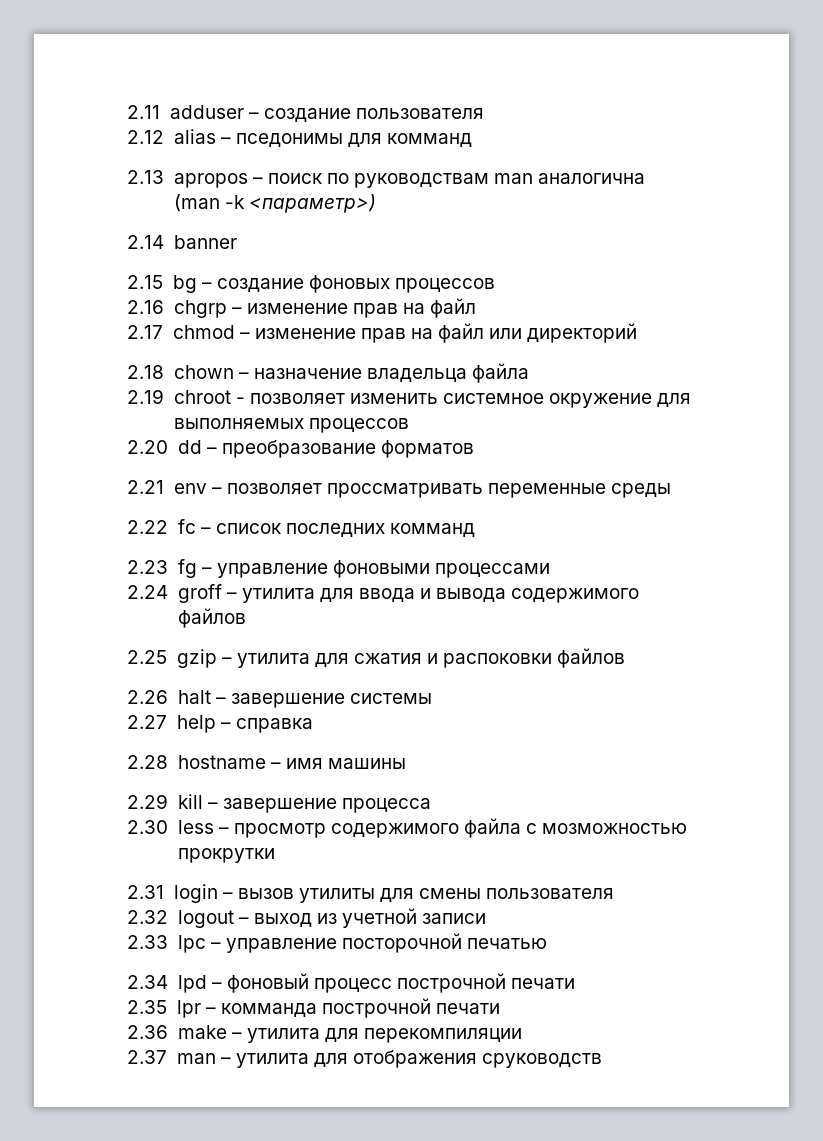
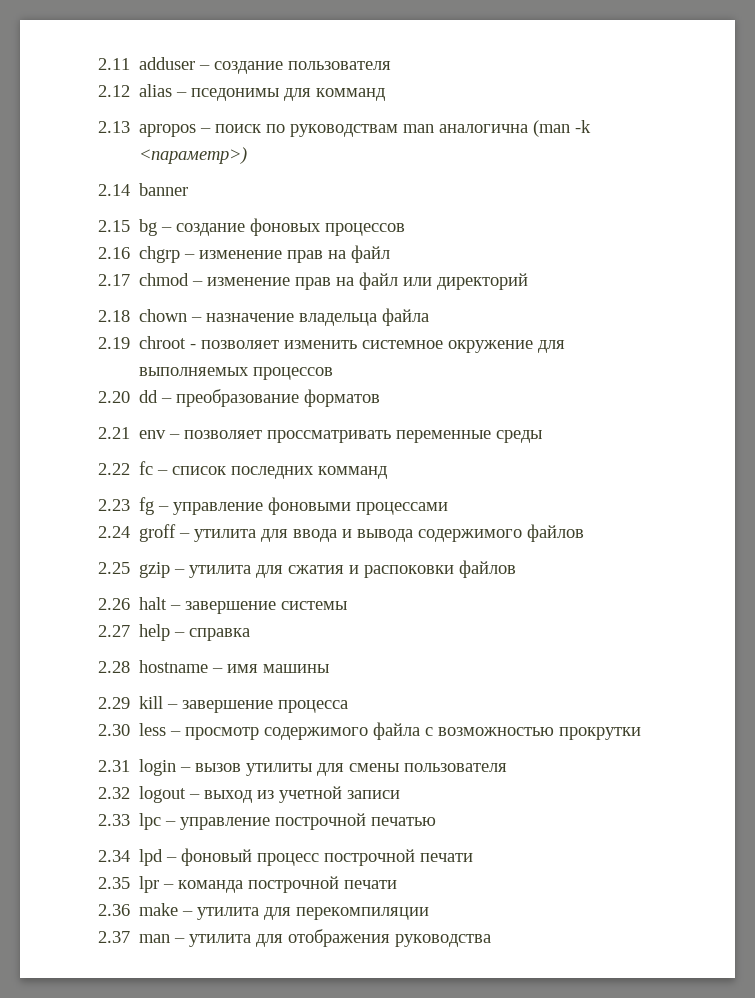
- 2.30 less – просмотр содержимого файла с мозможностью прокрутки
+ 2.30 less – просмотр содержимого файла с возможностью прокрутки
- 2.33 lpc – управление посторочной печатью
+ 2.33 lpc – управление построчной печатью
- 2.35 lpr – комманда построчной печати
+ 2.35 lpr – команда построчной печати
- 2.37 man – утилита для отображения сруководств
+ 2.37 man – утилита для отображения руководства

